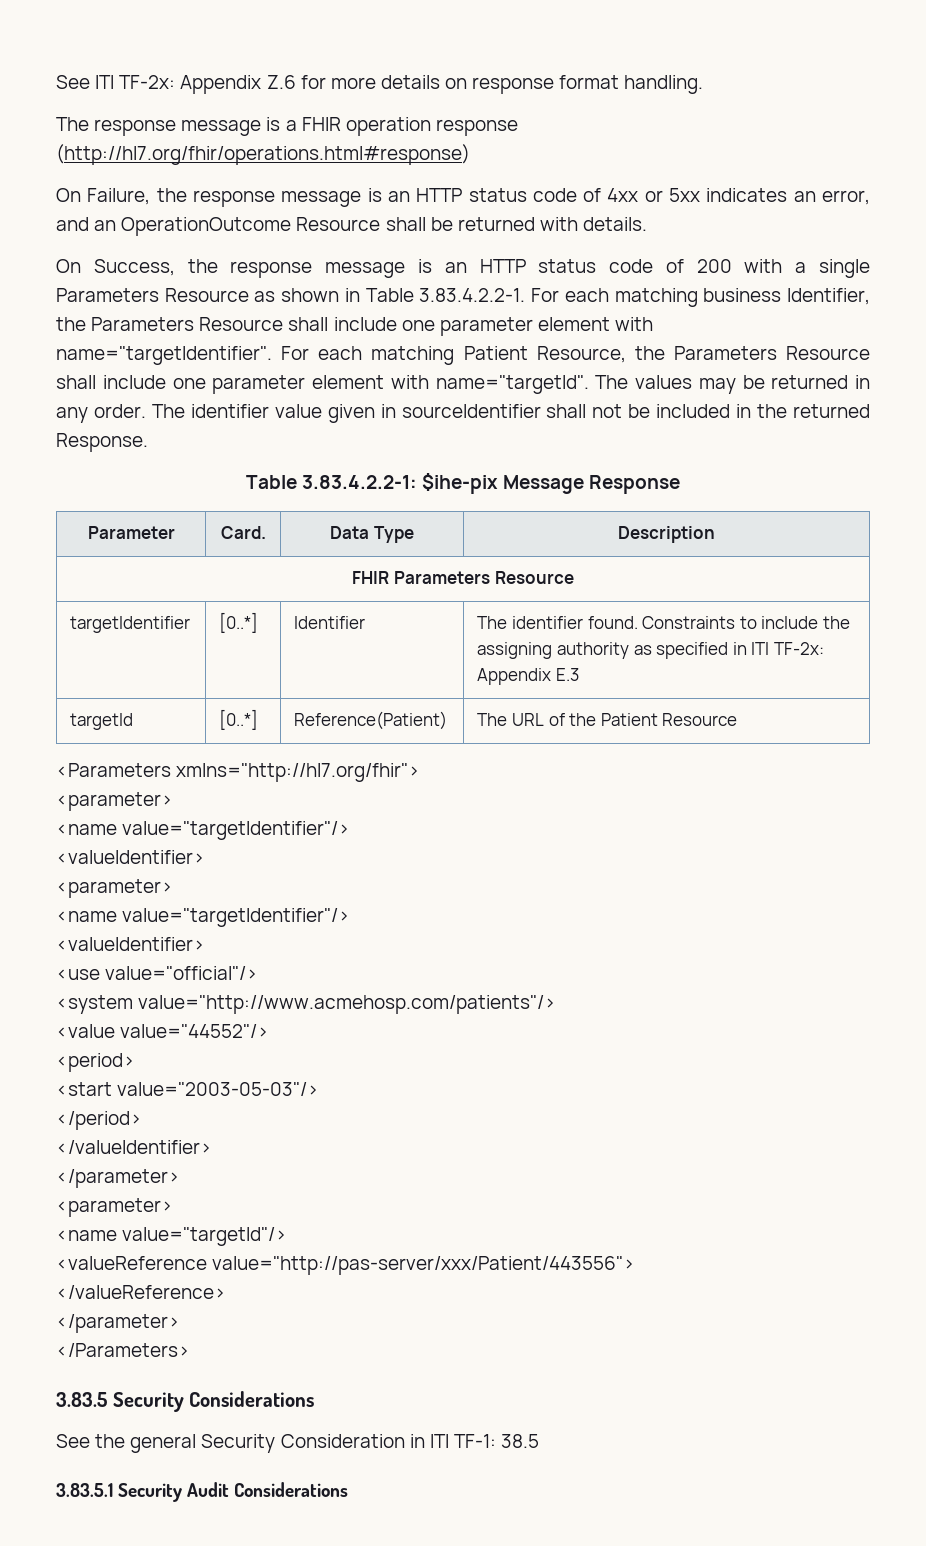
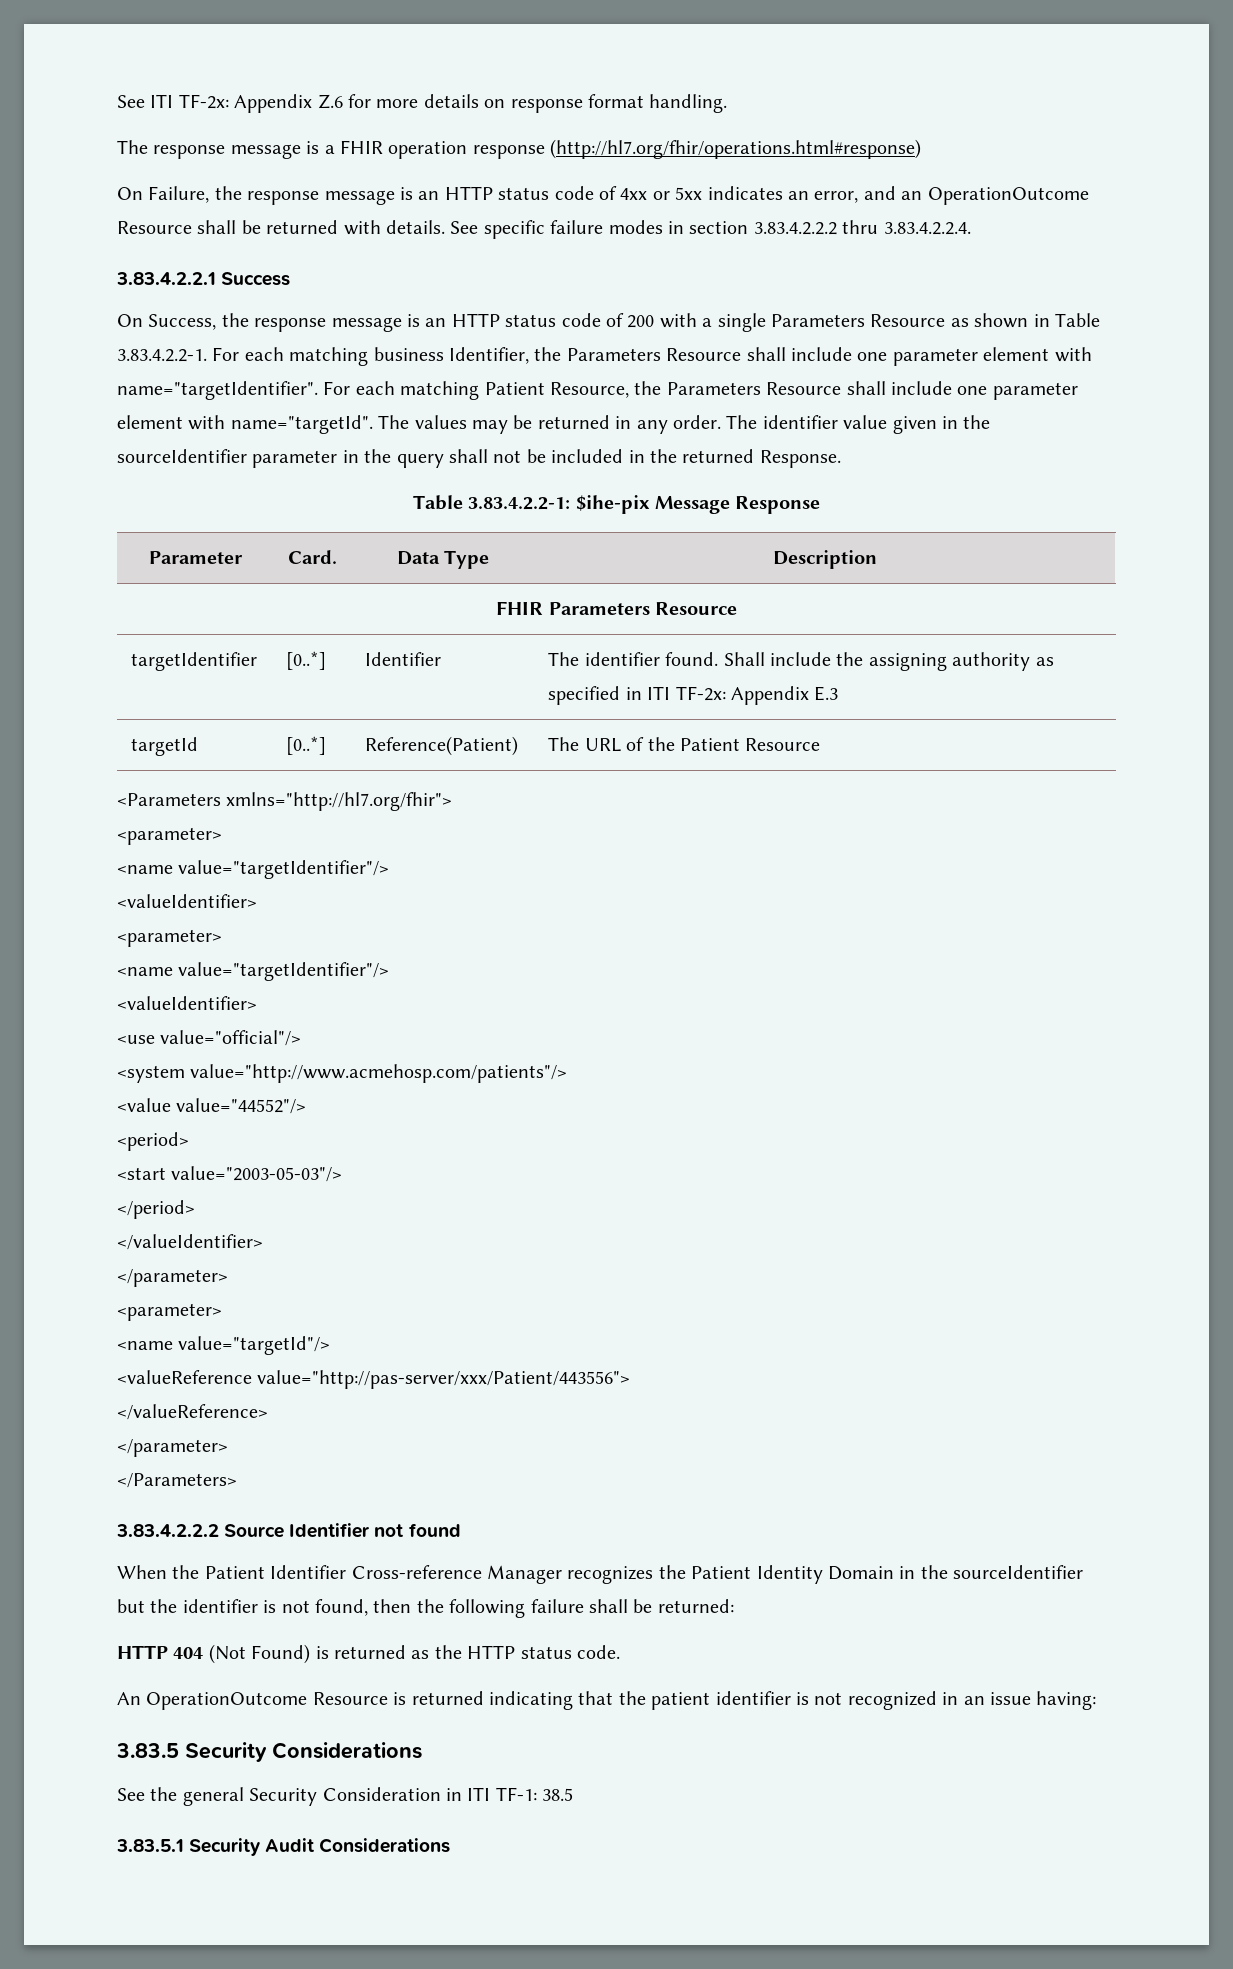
+ See specific failure modes in section 3.83.4.2.2.2 thru 3.83.4.2.2.4.
+ 3.83.4.2.2.1 Success
- The identifier value given in sourceIdentifier shall not be included in the returned Response.
+ The identifier value given in the sourceIdentifier parameter in the query shall not be included in the returned Response.
- targetIdentifier | [0..*] | Identifier | The identifier found. Constraints to include the assigning authority as specified in ITI TF-2x: Appendix E.3
+ targetIdentifier | [0..*] | Identifier | The identifier found. Shall include the assigning authority as specified in ITI TF-2x: Appendix E.3
+ 3.83.4.2.2.2 Source Identifier not found
+ When the Patient Identifier Cross-reference Manager recognizes the Patient Identity Domain in the sourceIdentifier but the identifier is not found, then the following failure shall be returned:
+ HTTP 404 (Not Found) is returned as the HTTP status code.
+ An OperationOutcome Resource is returned indicating that the patient identifier is not recognized in an issue having:

